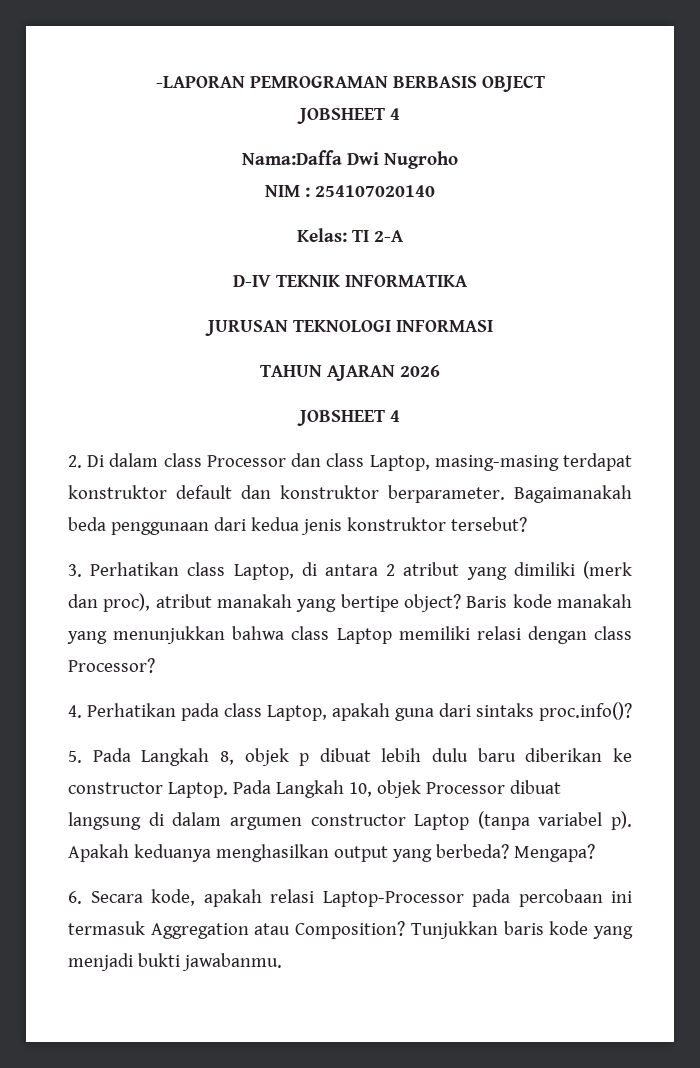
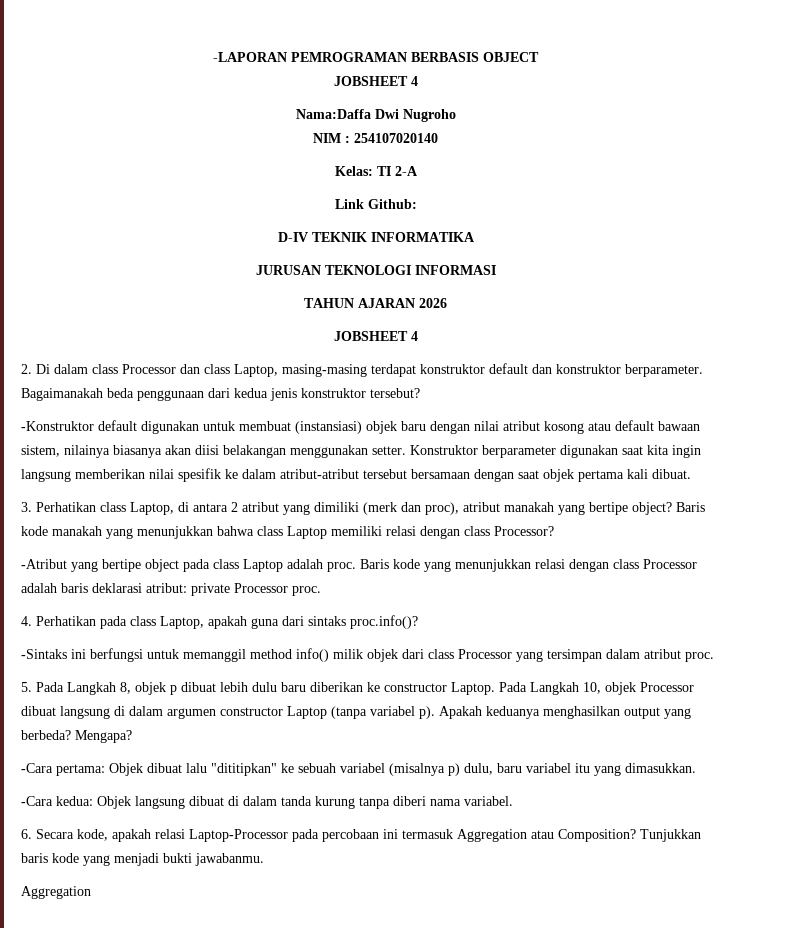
+ Link Github:
+ -Konstruktor default digunakan untuk membuat (instansiasi) objek baru dengan nilai atribut kosong atau default bawaan sistem, nilainya biasanya akan diisi belakangan menggunakan setter. Konstruktor berparameter digunakan saat kita ingin langsung memberikan nilai spesifik ke dalam atribut-atribut tersebut bersamaan dengan saat objek pertama kali dibuat.
+ -Atribut yang bertipe object pada class Laptop adalah proc. Baris kode yang menunjukkan relasi dengan class Processor adalah baris deklarasi atribut: private Processor proc.
+ -Sintaks ini berfungsi untuk memanggil method info() milik objek dari class Processor yang tersimpan dalam atribut proc.
+ -Cara pertama: Objek dibuat lalu "dititipkan" ke sebuah variabel (misalnya p) dulu, baru variabel itu yang dimasukkan.
+ -Cara kedua: Objek langsung dibuat di dalam tanda kurung tanpa diberi nama variabel.
  Tunjukkan baris kode yang menjadi bukti jawabanmu.
+ Aggregation

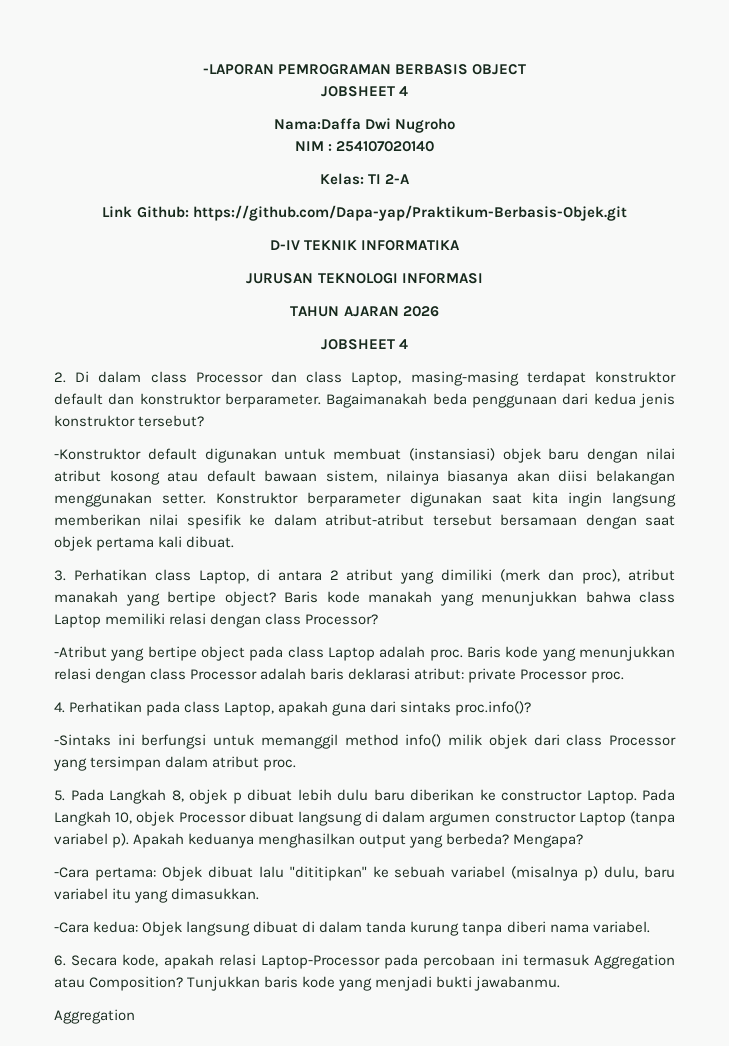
- Link Github:
+ Link Github: https://github.com/Dapa-yap/Praktikum-Berbasis-Objek.git

